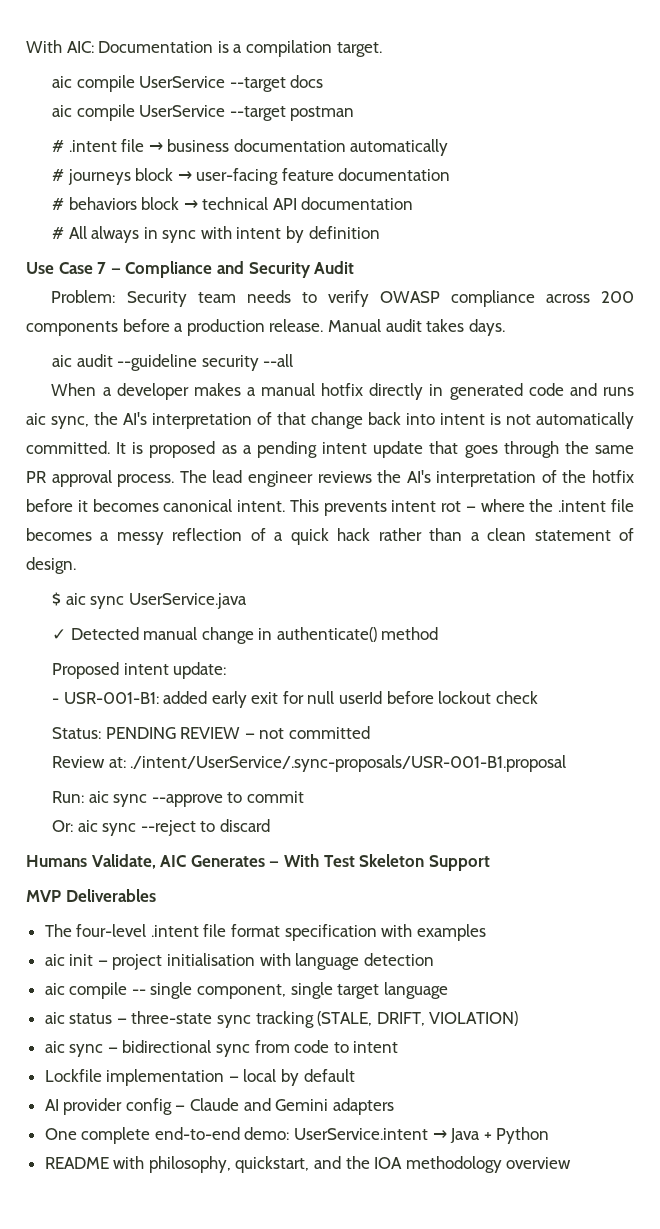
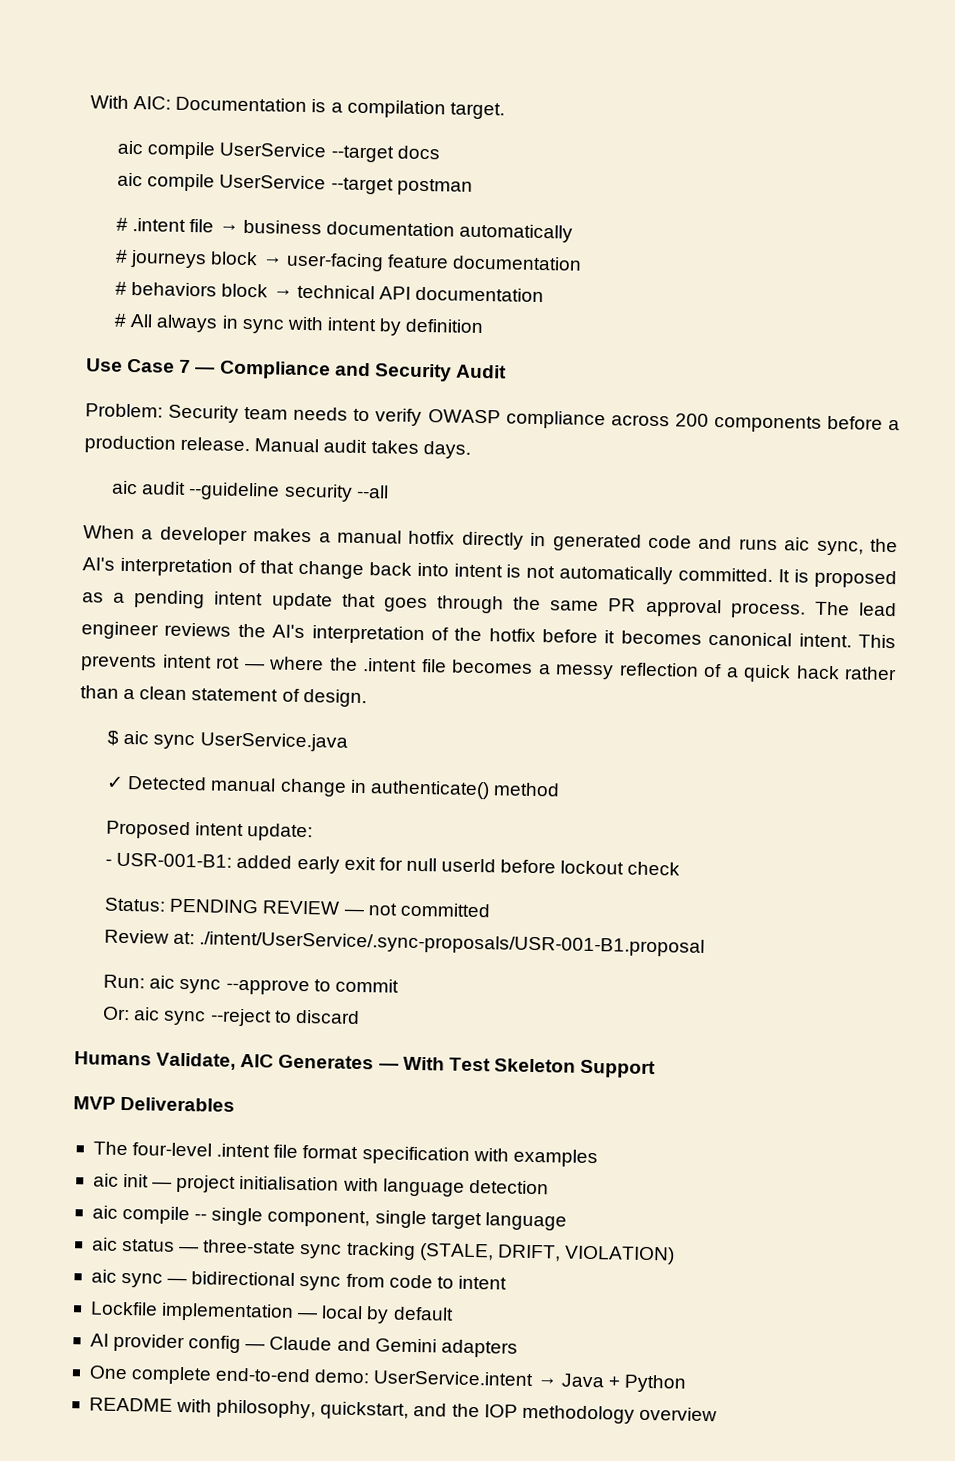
- README with philosophy, quickstart, and the IOA methodology overview
+ README with philosophy, quickstart, and the IOP methodology overview

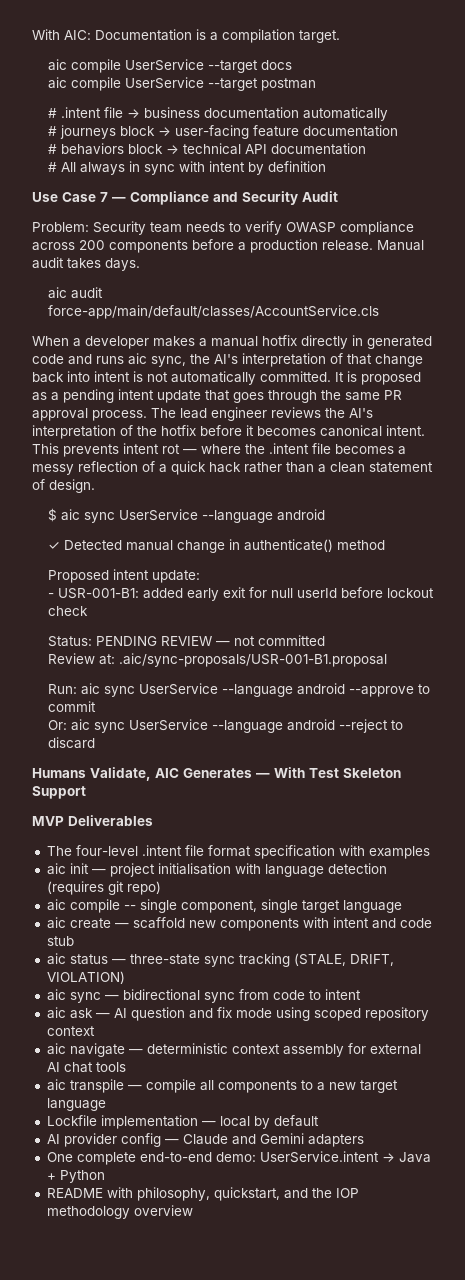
- aic audit --guideline security --all
+ aic audit force-app/main/default/classes/AccountService.cls
- $ aic sync UserService.java
+ $ aic sync UserService --language android
- Review at: ./intent/UserService/.sync-proposals/USR-001-B1.proposal
+ Review at: .aic/sync-proposals/USR-001-B1.proposal
- Run: aic sync --approve to commit
+ Run: aic sync UserService --language android --approve to commit
- Or: aic sync --reject to discard
+ Or: aic sync UserService --language android --reject to discard
- aic init — project initialisation with language detection
+ aic init — project initialisation with language detection (requires git repo)
+ aic create — scaffold new components with intent and code stub
+ aic ask — AI question and fix mode using scoped repository context
+ aic navigate — deterministic context assembly for external AI chat tools
+ aic transpile — compile all components to a new target language

